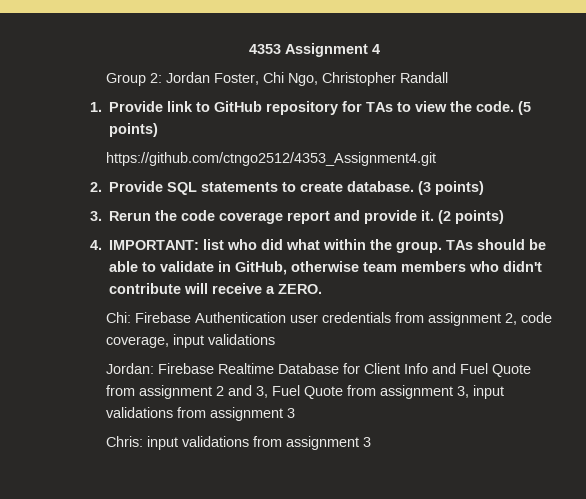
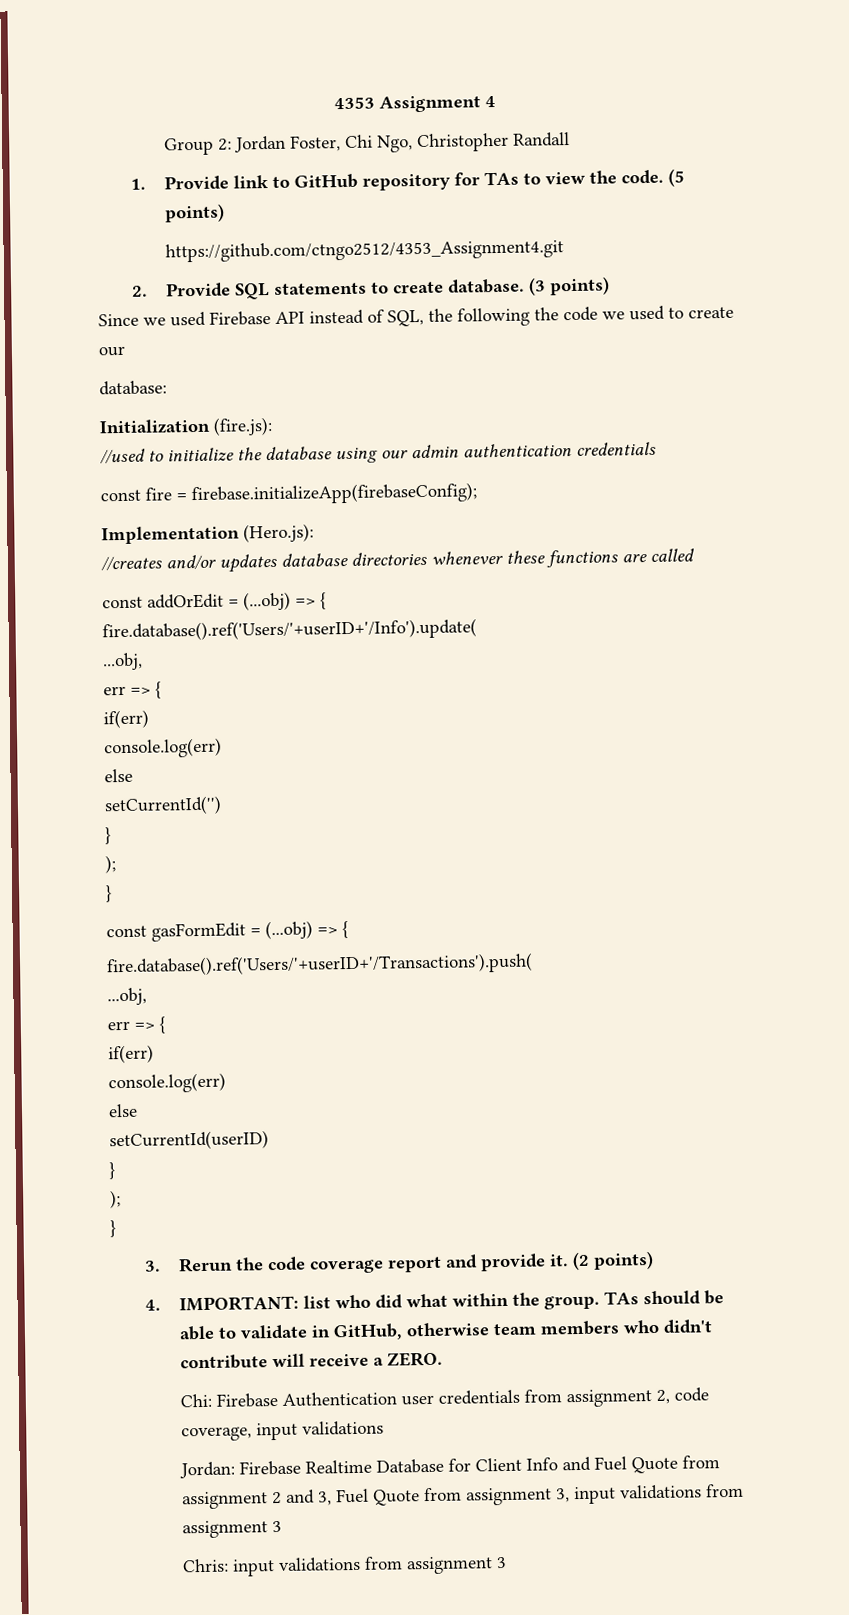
+ Since we used Firebase API instead of SQL, the following the code we used to create our
+ database:
+ Initialization (fire.js):
+ //used to initialize the database using our admin authentication credentials
+ const fire = firebase.initializeApp(firebaseConfig);
+ Implementation (Hero.js):
+ //creates and/or updates database directories whenever these functions are called
+ const addOrEdit = (...obj) => {
+ fire.database().ref('Users/'+userID+'/Info').update(
+ ...obj,
+ err => {
+ if(err)
+ console.log(err)
+ else
+ setCurrentId('')
+ }
+ );
+ }
+ const gasFormEdit = (...obj) => {
+ fire.database().ref('Users/'+userID+'/Transactions').push(
+ ...obj,
+ err => {
+ if(err)
+ console.log(err)
+ else
+ setCurrentId(userID)
+ }
+ );
+ }

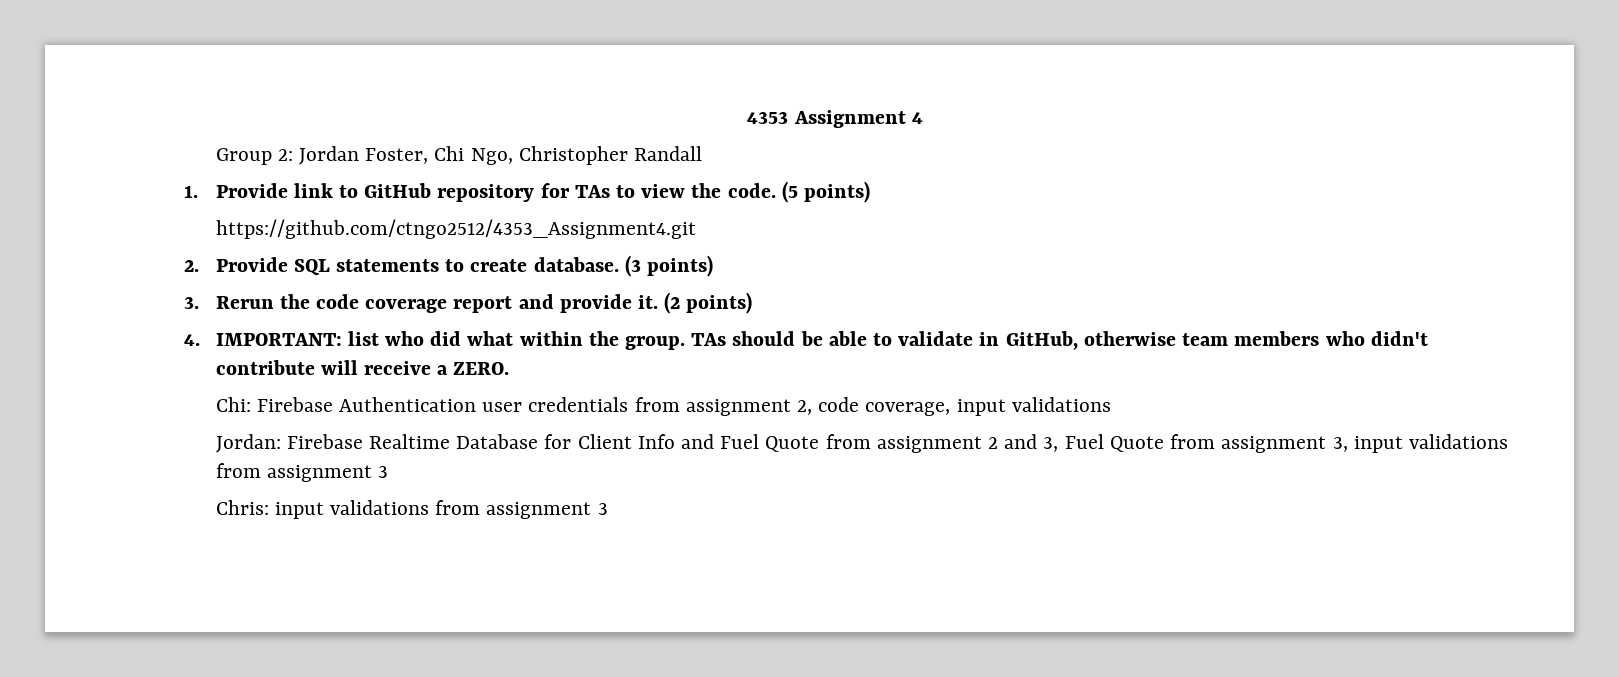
- Since we used Firebase API instead of SQL, the following the code we used to create our
- database:
- Initialization (fire.js):
- //used to initialize the database using our admin authentication credentials
- const fire = firebase.initializeApp(firebaseConfig);
- Implementation (Hero.js):
- //creates and/or updates database directories whenever these functions are called
- const addOrEdit = (...obj) => {
- fire.database().ref('Users/'+userID+'/Info').update(
- ...obj,
- err => {
- if(err)
- console.log(err)
- else
- setCurrentId('')
- }
- );
- }
- const gasFormEdit = (...obj) => {
- fire.database().ref('Users/'+userID+'/Transactions').push(
- ...obj,
- err => {
- if(err)
- console.log(err)
- else
- setCurrentId(userID)
- }
- );
- }

